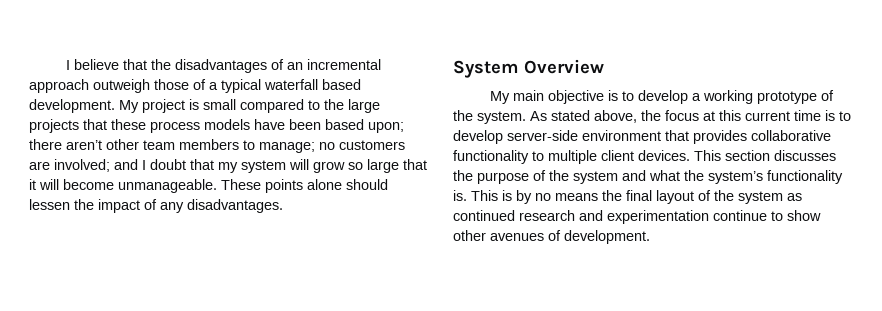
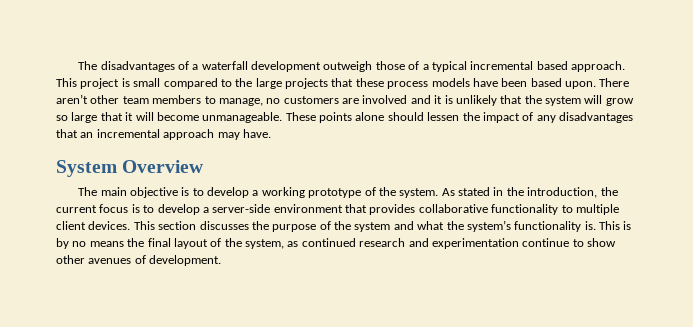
- I believe that the disadvantages of an incremental approach outweigh those of a typical waterfall based development. My project is small compared to the large projects that these process models have been based upon; there aren’t other team members to manage; no customers are involved; and I doubt that my system will grow so large that it will become unmanageable.
+ The disadvantages of a waterfall development outweigh those of a typical incremental based approach. This project is small compared to the large projects that these process models have been based upon. There aren’t other team members to manage, no customers are involved and it is unlikely that the system will grow so large that it will become unmanageable.
- These points alone should lessen the impact of any disadvantages.
+ These points alone should lessen the impact of any disadvantages that an incremental approach may have.
- My main objective is to develop a working prototype of the system.
+ The main objective is to develop a working prototype of the system.
- As stated above, the focus at this current time is to develop server-side environment that provides collaborative functionality to multiple client devices.
+ As stated in the introduction, the current focus is to develop a server-side environment that provides collaborative functionality to multiple client devices.
- This is by no means the final layout of the system as continued research and experimentation continue to show other avenues of development.
+ This is by no means the final layout of the system, as continued research and experimentation continue to show other avenues of development.

